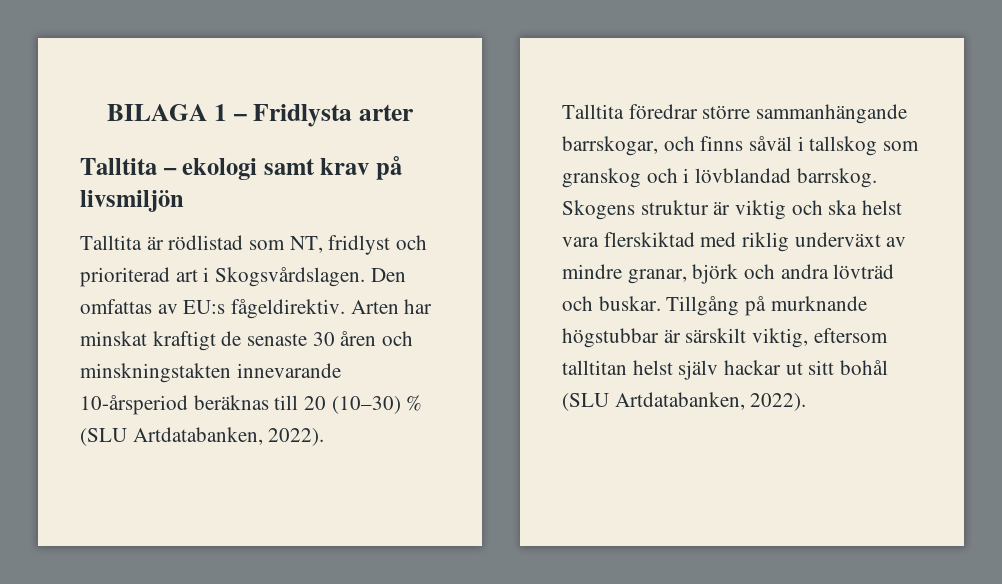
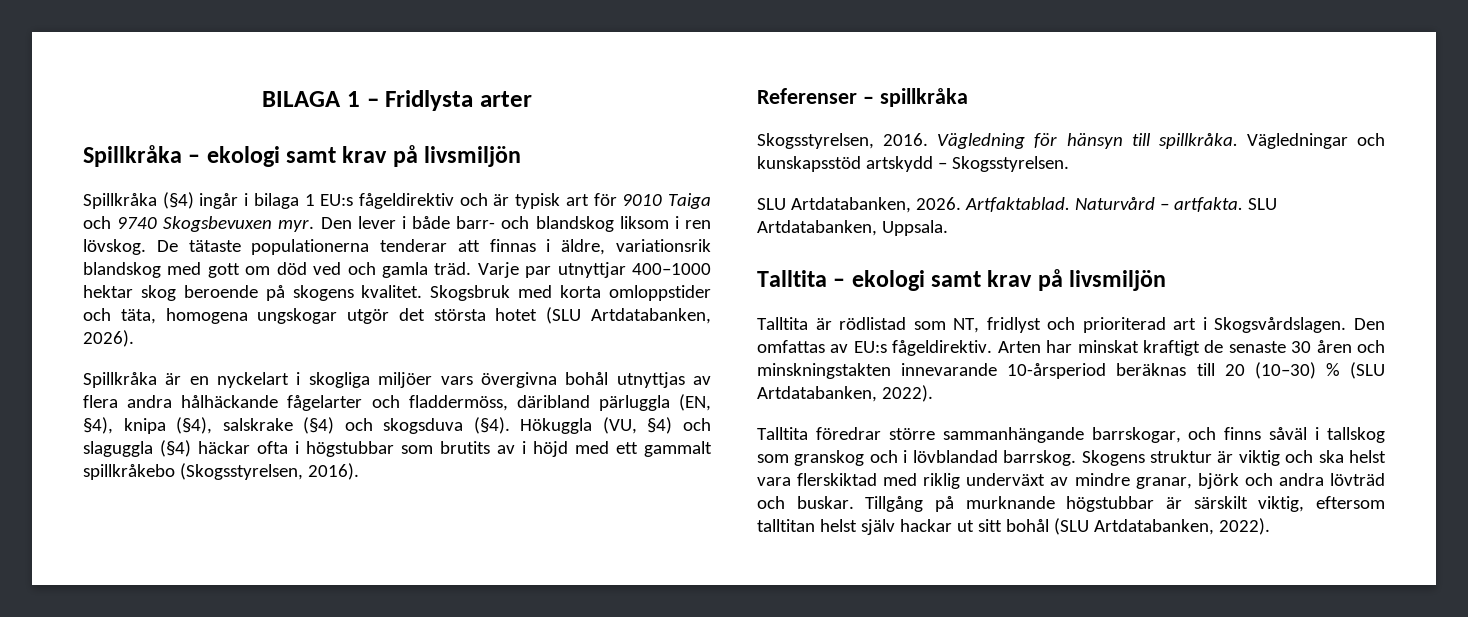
+ Spillkråka – ekologi samt krav på livsmiljön
+ Spillkråka (§4) ingår i bilaga 1 EU:s fågeldirektiv och är typisk art för 9010 Taiga och 9740 Skogsbevuxen myr. Den lever i både barr- och blandskog liksom i ren lövskog. De tätaste populationerna tenderar att finnas i äldre, variationsrik blandskog med gott om död ved och gamla träd. Varje par utnyttjar 400–1000 hektar skog beroende på skogens kvalitet. Skogsbruk med korta omloppstider och täta, homogena ungskogar utgör det största hotet (SLU Artdatabanken, 2026).
+ Spillkråka är en nyckelart i skogliga miljöer vars övergivna bohål utnyttjas av flera andra hålhäckande fågelarter och fladdermöss, däribland pärluggla (EN, §4), knipa (§4), salskrake (§4) och skogsduva (§4). Hökuggla (VU, §4) och slaguggla (§4) häckar ofta i högstubbar som brutits av i höjd med ett gammalt spillkråkebo (Skogsstyrelsen, 2016).
+ Referenser – spillkråka
+ Skogsstyrelsen, 2016. Vägledning för hänsyn till spillkråka. Vägledningar och kunskapsstöd artskydd – Skogsstyrelsen.
+ SLU Artdatabanken, 2026. Artfaktablad. Naturvård – artfakta. SLU Artdatabanken, Uppsala.

